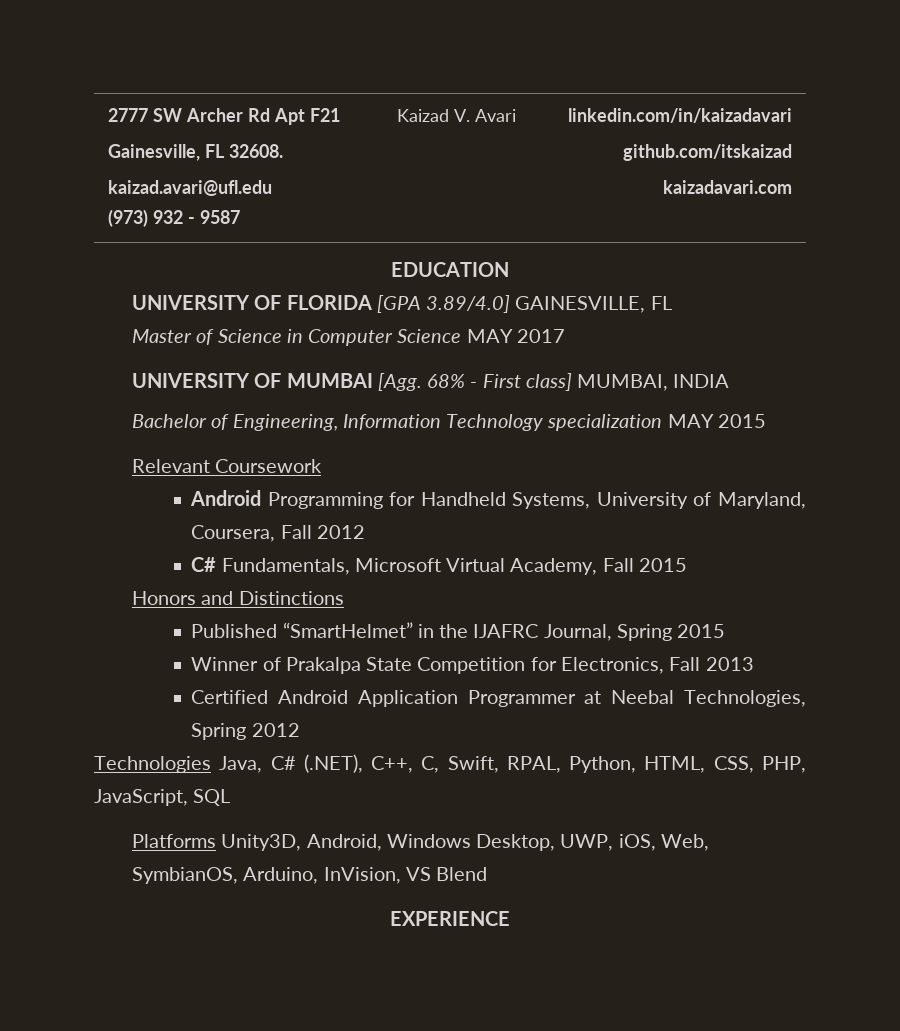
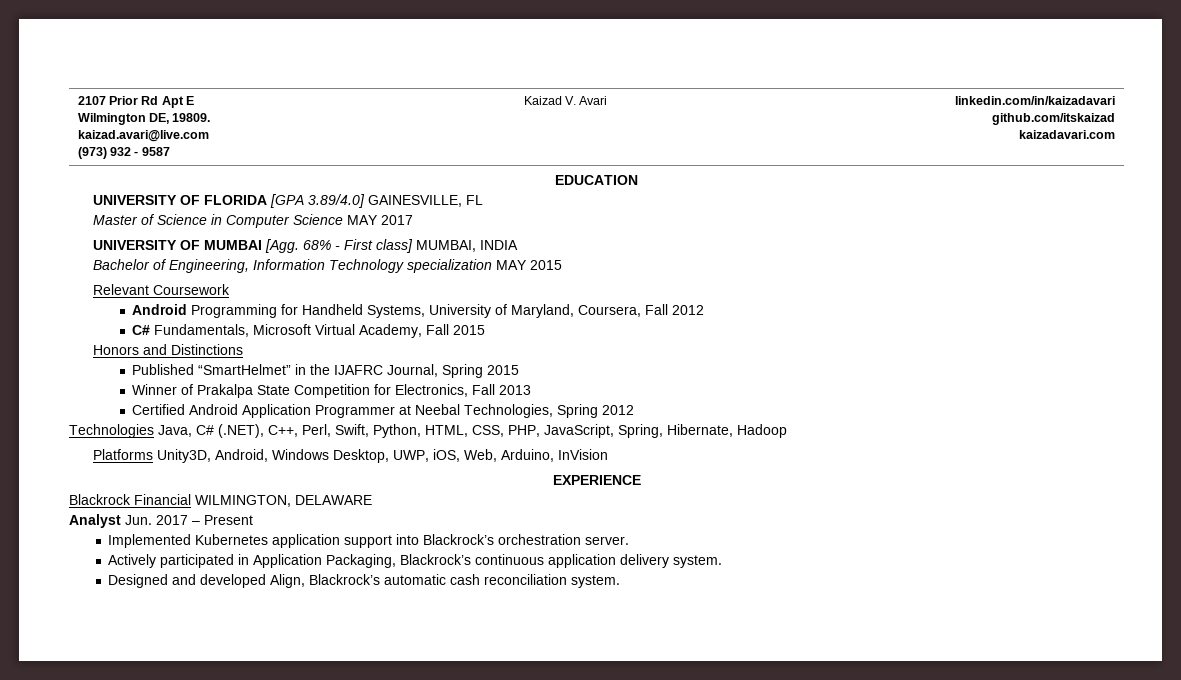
- 2777 SW Archer Rd Apt F21
- Gainesville, FL 32608.
- kaizad.avari@ufl.edu
+ 2107 Prior Rd Apt E
+ Wilmington DE, 19809.
+ kaizad.avari@live.com
- Technologies Java, C# (.NET), C++, C, Swift, RPAL, Python, HTML, CSS, PHP, JavaScript, SQL
+ Technologies Java, C# (.NET), C++, Perl, Swift, Python, HTML, CSS, PHP, JavaScript, Spring, Hibernate, Hadoop
- Platforms Unity3D, Android, Windows Desktop, UWP, iOS, Web, SymbianOS, Arduino, InVision, VS Blend
+ Platforms Unity3D, Android, Windows Desktop, UWP, iOS, Web, Arduino, InVision
  EXPERIENCE
+ Blackrock Financial WILMINGTON, DELAWARE
+ Analyst Jun. 2017 – Present
+ Implemented Kubernetes application support into Blackrock’s orchestration server.
+ Actively participated in Application Packaging, Blackrock’s continuous application delivery system.
+ Designed and developed Align, Blackrock’s automatic cash reconciliation system.

